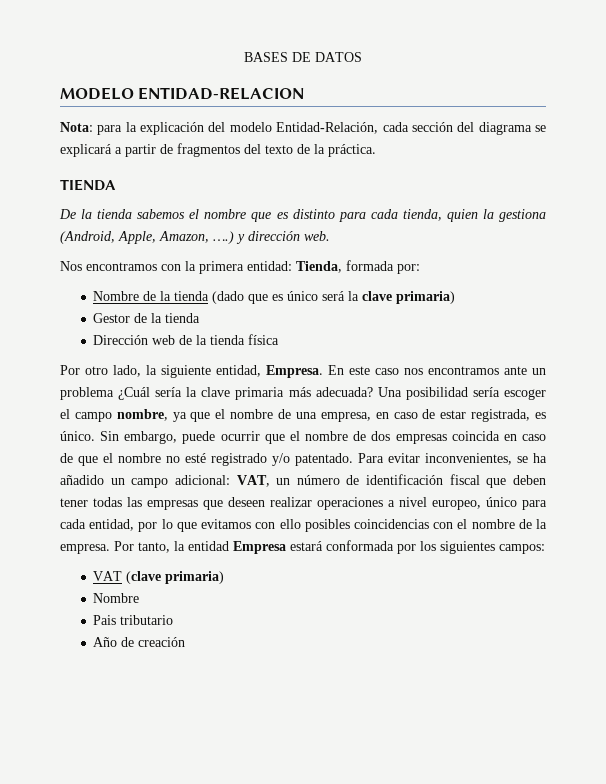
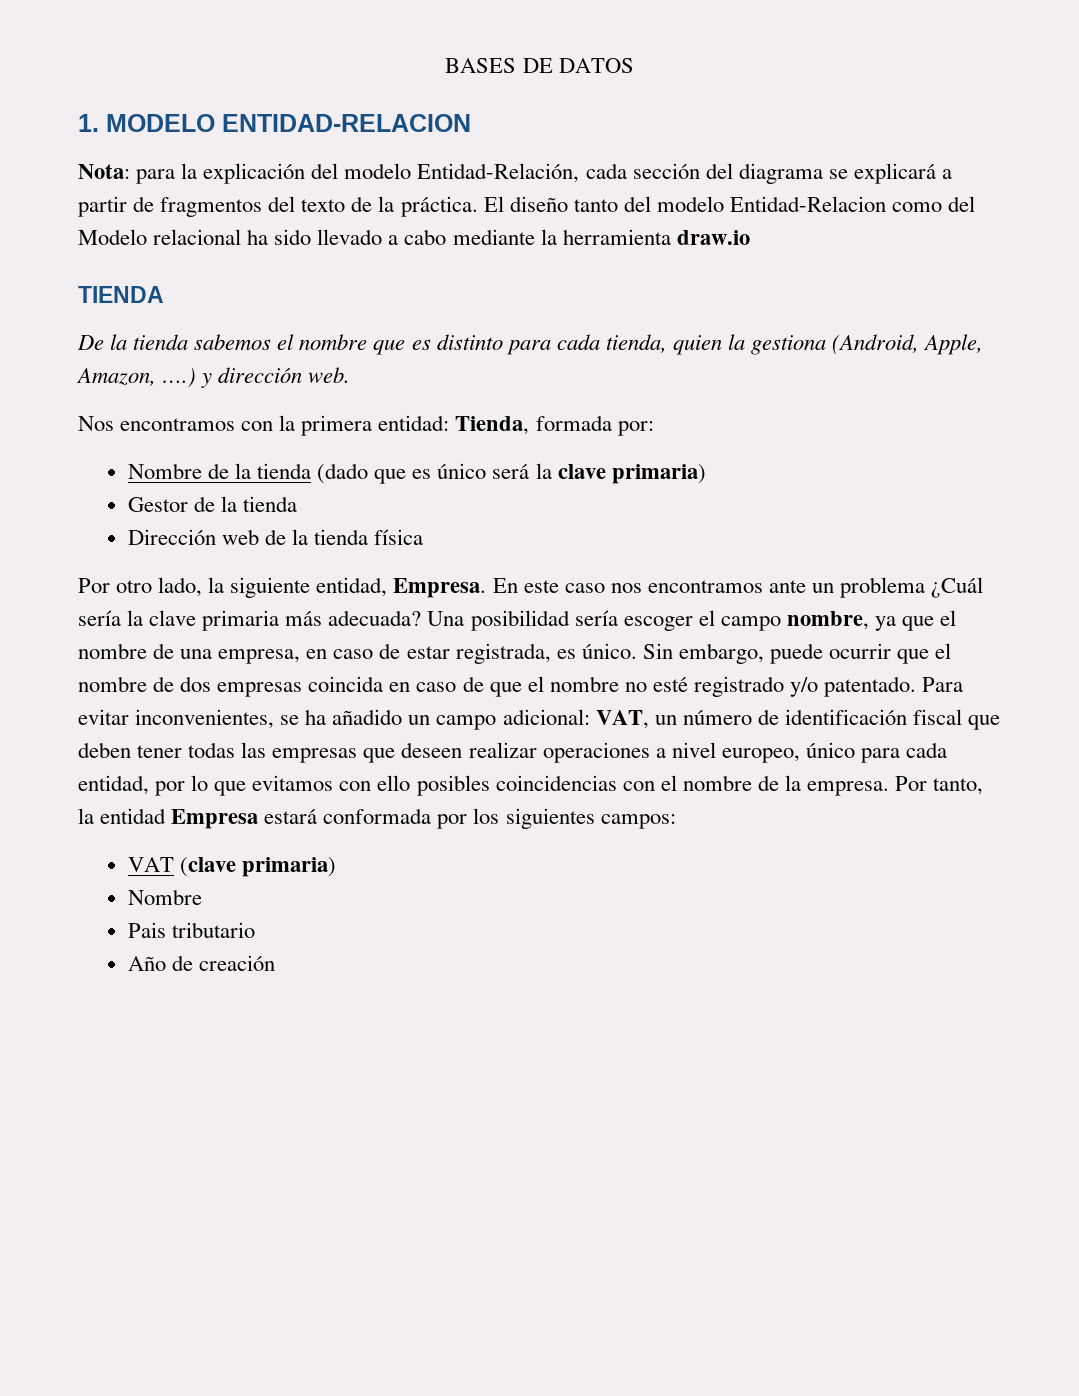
- MODELO ENTIDAD-RELACION
+ 1. MODELO ENTIDAD-RELACION
+ El diseño tanto del modelo Entidad-Relacion como del Modelo relacional ha sido llevado a cabo mediante la herramienta draw.io

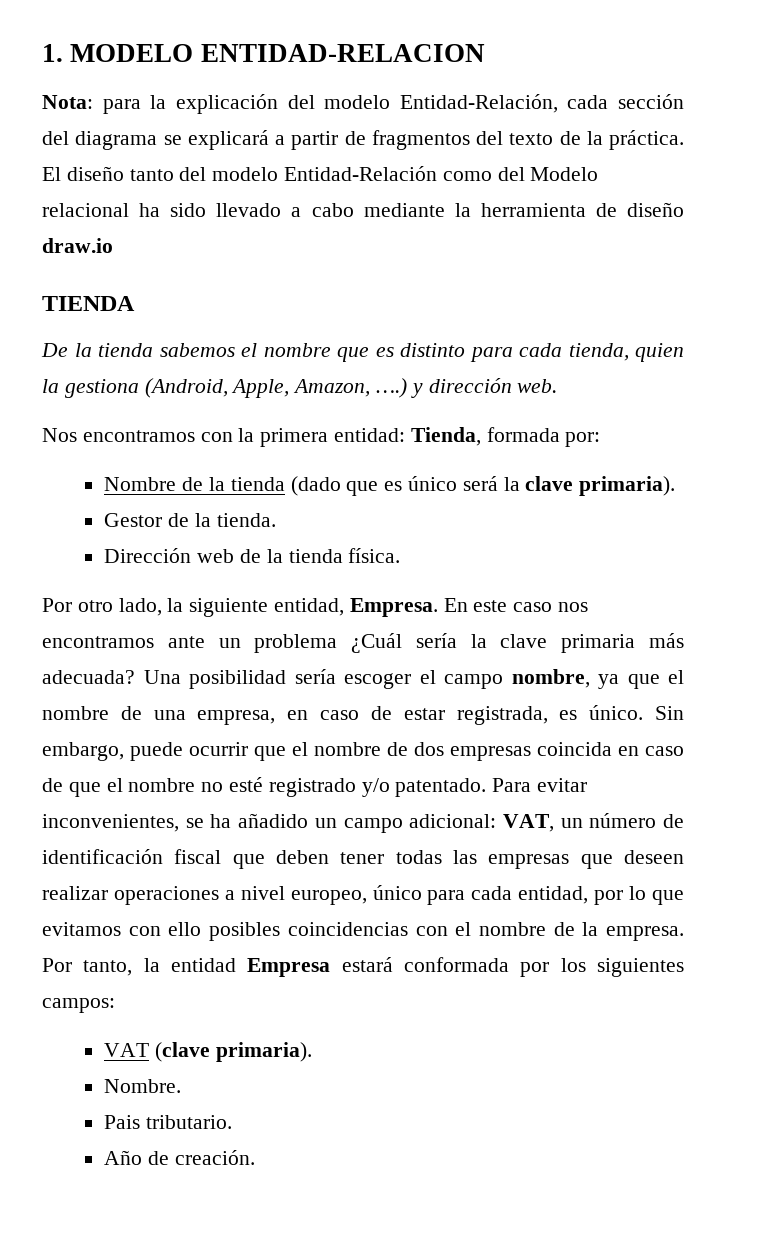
- BASES DE DATOS
- El diseño tanto del modelo Entidad-Relacion como del Modelo relacional ha sido llevado a cabo mediante la herramienta draw.io
+ El diseño tanto del modelo Entidad-Relación como del Modelo relacional ha sido llevado a cabo mediante la herramienta de diseño draw.io
- Nombre de la tienda (dado que es único será la clave primaria)
+ Nombre de la tienda (dado que es único será la clave primaria).
- Gestor de la tienda
+ Gestor de la tienda.
- Dirección web de la tienda física
+ Dirección web de la tienda física.
- VAT (clave primaria)
- Nombre
+ VAT (clave primaria).
+ Nombre.
- Pais tributario
+ Pais tributario.
- Año de creación
+ Año de creación.

